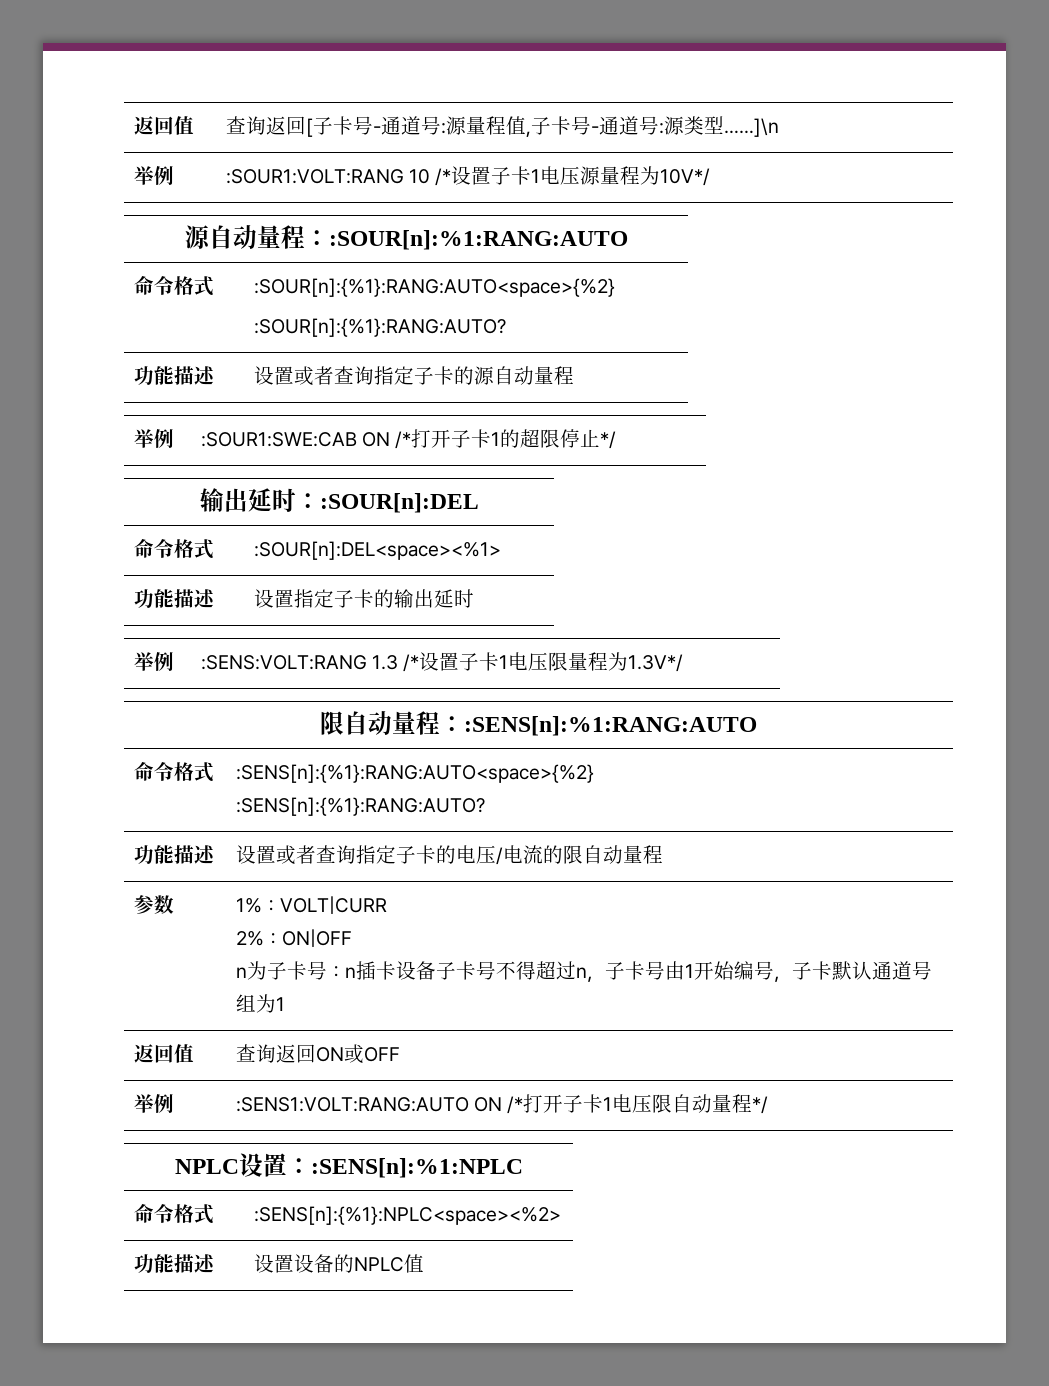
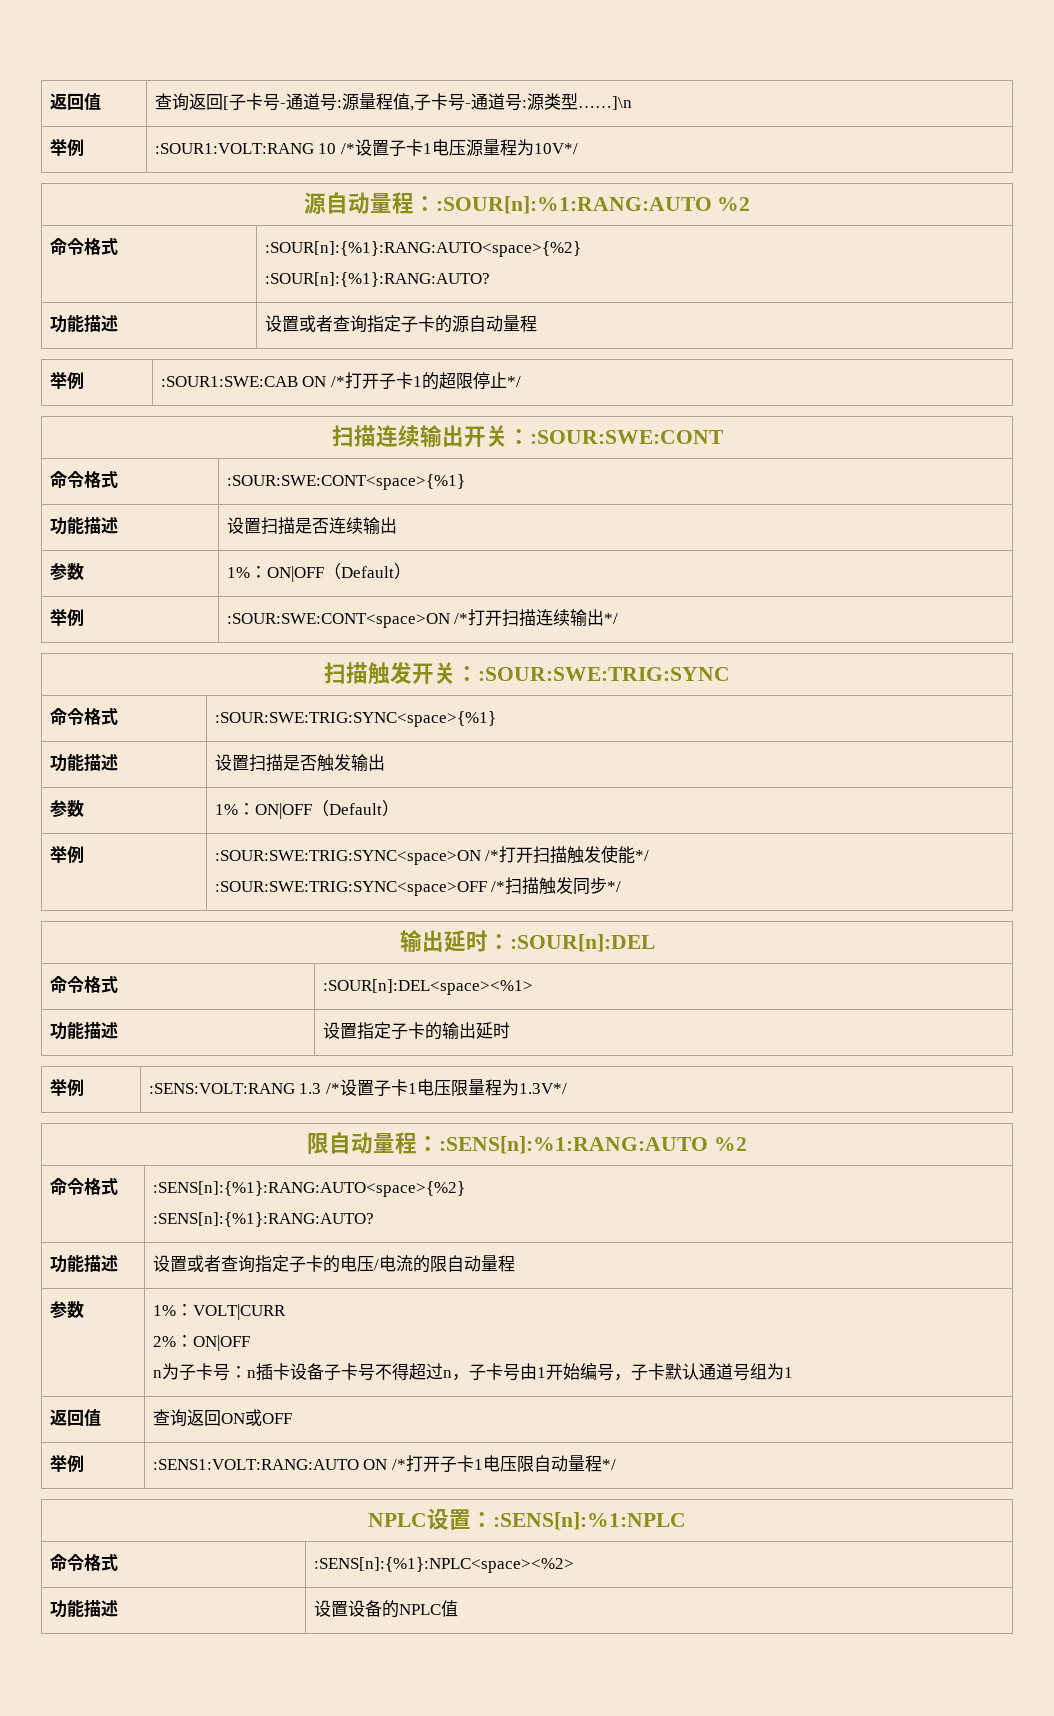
- 源自动量程：:SOUR[n]:%1:RANG:AUTO
+ 源自动量程：:SOUR[n]:%1:RANG:AUTO %2
+ 扫描连续输出开关：:SOUR:SWE:CONT
+ 命令格式 | :SOUR:SWE:CONT<space>{%1}
+ 功能描述 | 设置扫描是否连续输出
+ 参数 | 1%：ON|OFF（Default）
+ 举例 | :SOUR:SWE:CONT<space>ON /*打开扫描连续输出*/
+ 扫描触发开关：:SOUR:SWE:TRIG:SYNC
+ 命令格式 | :SOUR:SWE:TRIG:SYNC<space>{%1}
+ 功能描述 | 设置扫描是否触发输出
+ 参数 | 1%：ON|OFF（Default）
+ 举例 | :SOUR:SWE:TRIG:SYNC<space>ON /*打开扫描触发使能*/
+ :SOUR:SWE:TRIG:SYNC<space>OFF /*扫描触发同步*/
- 限自动量程：:SENS[n]:%1:RANG:AUTO
+ 限自动量程：:SENS[n]:%1:RANG:AUTO %2

